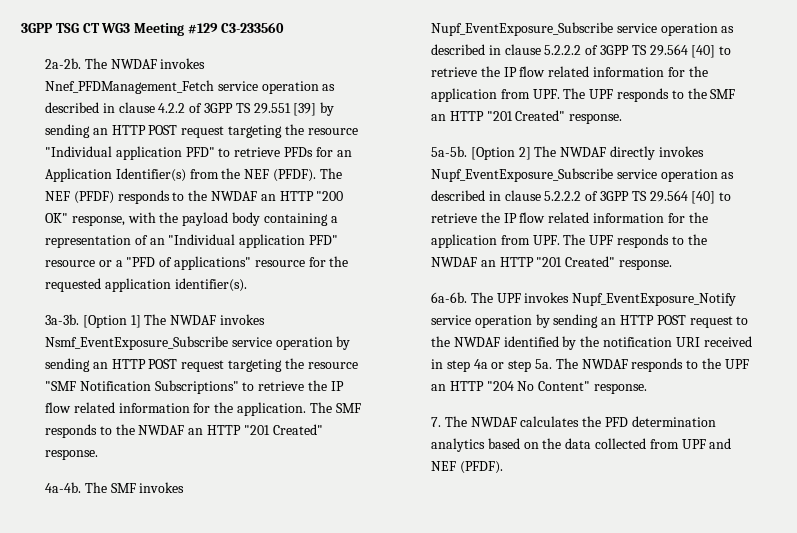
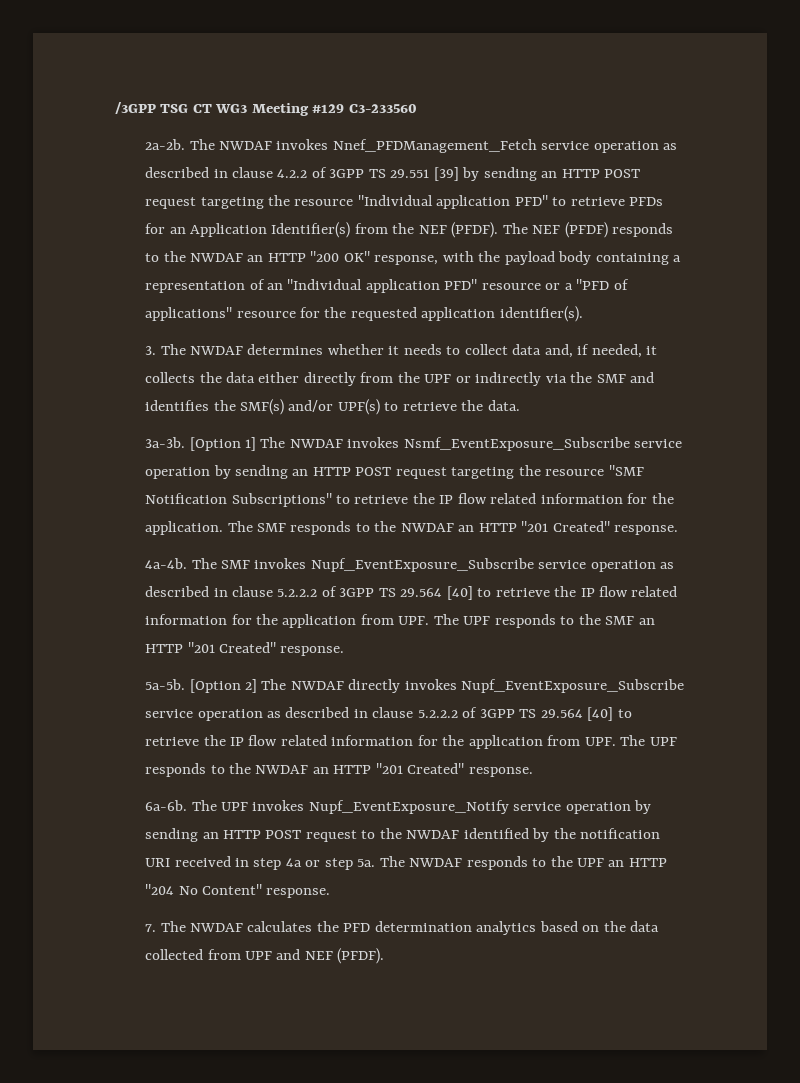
- 3GPP TSG CT WG3 Meeting #129 C3-233560
+ /3GPP TSG CT WG3 Meeting #129 C3-233560
+ 3. The NWDAF determines whether it needs to collect data and, if needed, it collects the data either directly from the UPF or indirectly via the SMF and identifies the SMF(s) and/or UPF(s) to retrieve the data.

